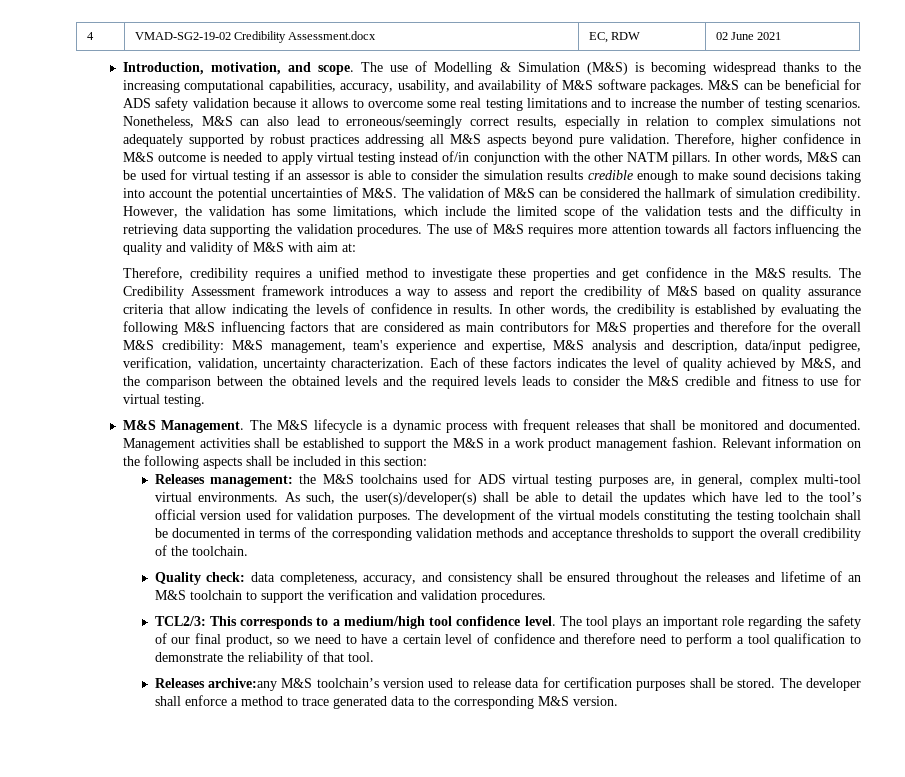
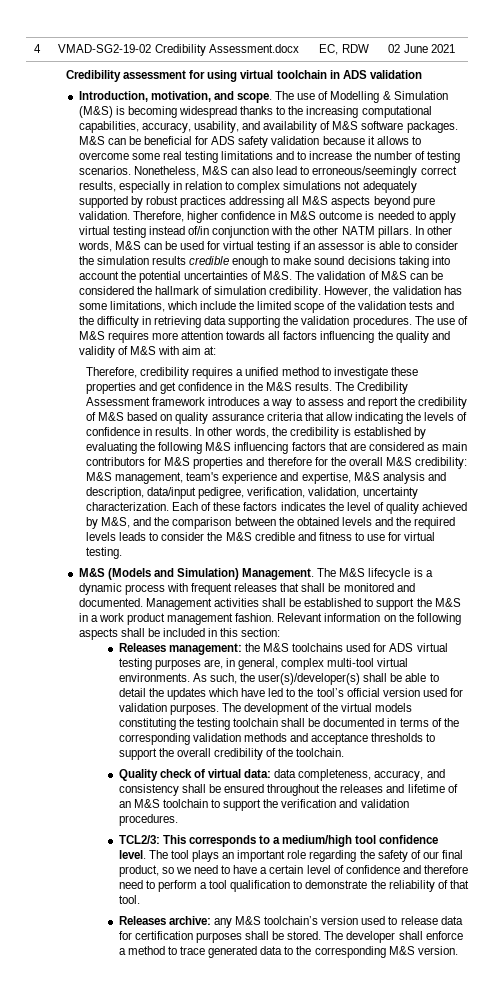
+ Credibility assessment for using virtual toolchain in ADS validation
- M&S Management.
+ M&S (Models and Simulation) Management.
- Quality check: data completeness, accuracy, and consistency shall be ensured throughout the releases and lifetime of an M&S toolchain to support the verification and validation procedures.
+ Quality check of virtual data: data completeness, accuracy, and consistency shall be ensured throughout the releases and lifetime of an M&S toolchain to support the verification and validation procedures.
- Releases archive:any M&S toolchain’s version used to release data for certification purposes shall be stored.
+ Releases archive: any M&S toolchain’s version used to release data for certification purposes shall be stored.

